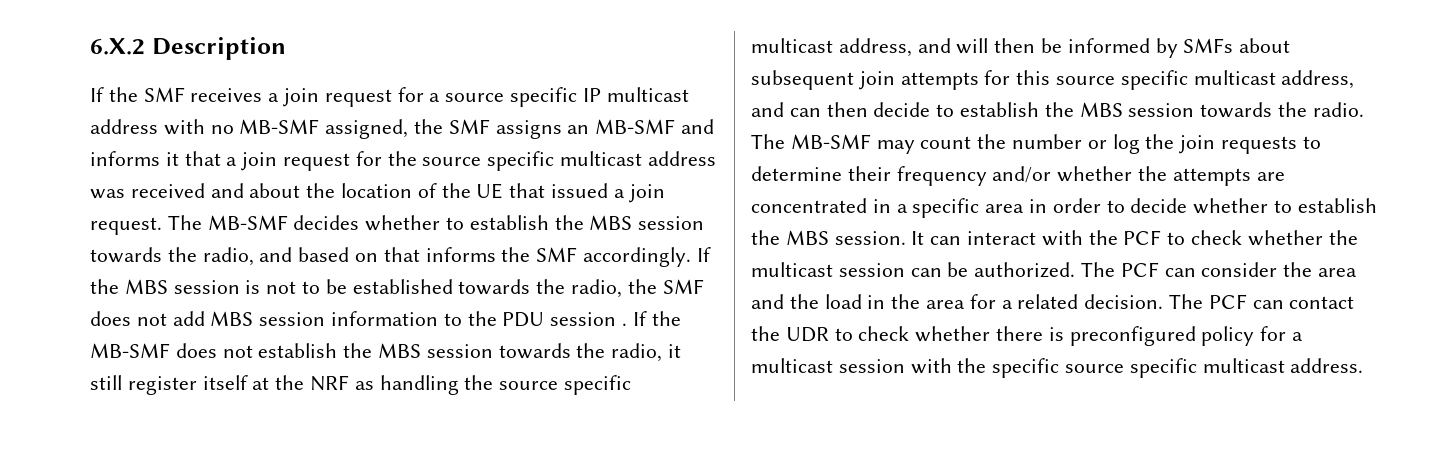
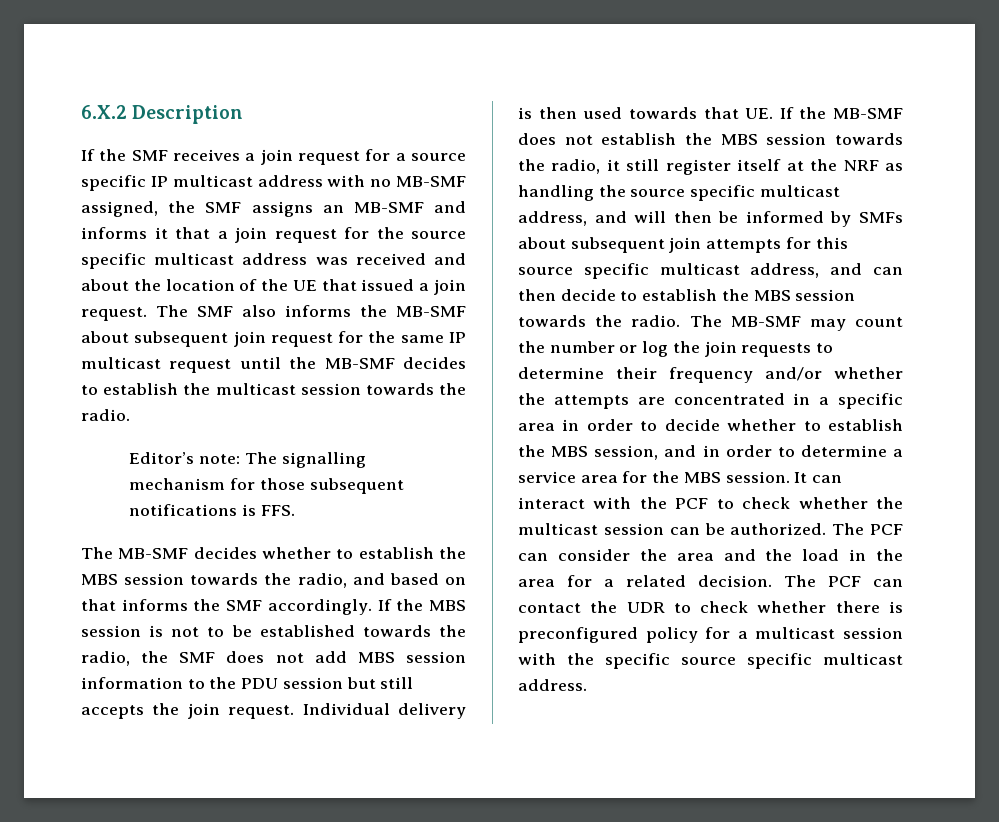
+ The SMF also informs the MB-SMF about subsequent join request for the same IP multicast request until the MB-SMF decides to establish the multicast session towards the radio.
+ Editor’s note: The signalling mechanism for those subsequent notifications is FFS.
- If the MBS session is not to be established towards the radio, the SMF does not add MBS session information to the PDU session . If the MB-SMF does not establish the MBS session towards the radio, it still register itself at the NRF as handling the source specific multicast address, and will then be informed by SMFs about subsequent join attempts for this source specific multicast address, and can then decide to establish the MBS session towards the radio.
+ If the MBS session is not to be established towards the radio, the SMF does not add MBS session information to the PDU session but still accepts the join request. Individual delivery is then used towards that UE. If the MB-SMF does not establish the MBS session towards the radio, it still register itself at the NRF as handling the source specific multicast address, and will then be informed by SMFs about subsequent join attempts for this source specific multicast address, and can then decide to establish the MBS session towards the radio.
- The MB-SMF may count the number or log the join requests to determine their frequency and/or whether the attempts are concentrated in a specific area in order to decide whether to establish the MBS session.
+ The MB-SMF may count the number or log the join requests to determine their frequency and/or whether the attempts are concentrated in a specific area in order to decide whether to establish the MBS session, and in order to determine a service area for the MBS session.

